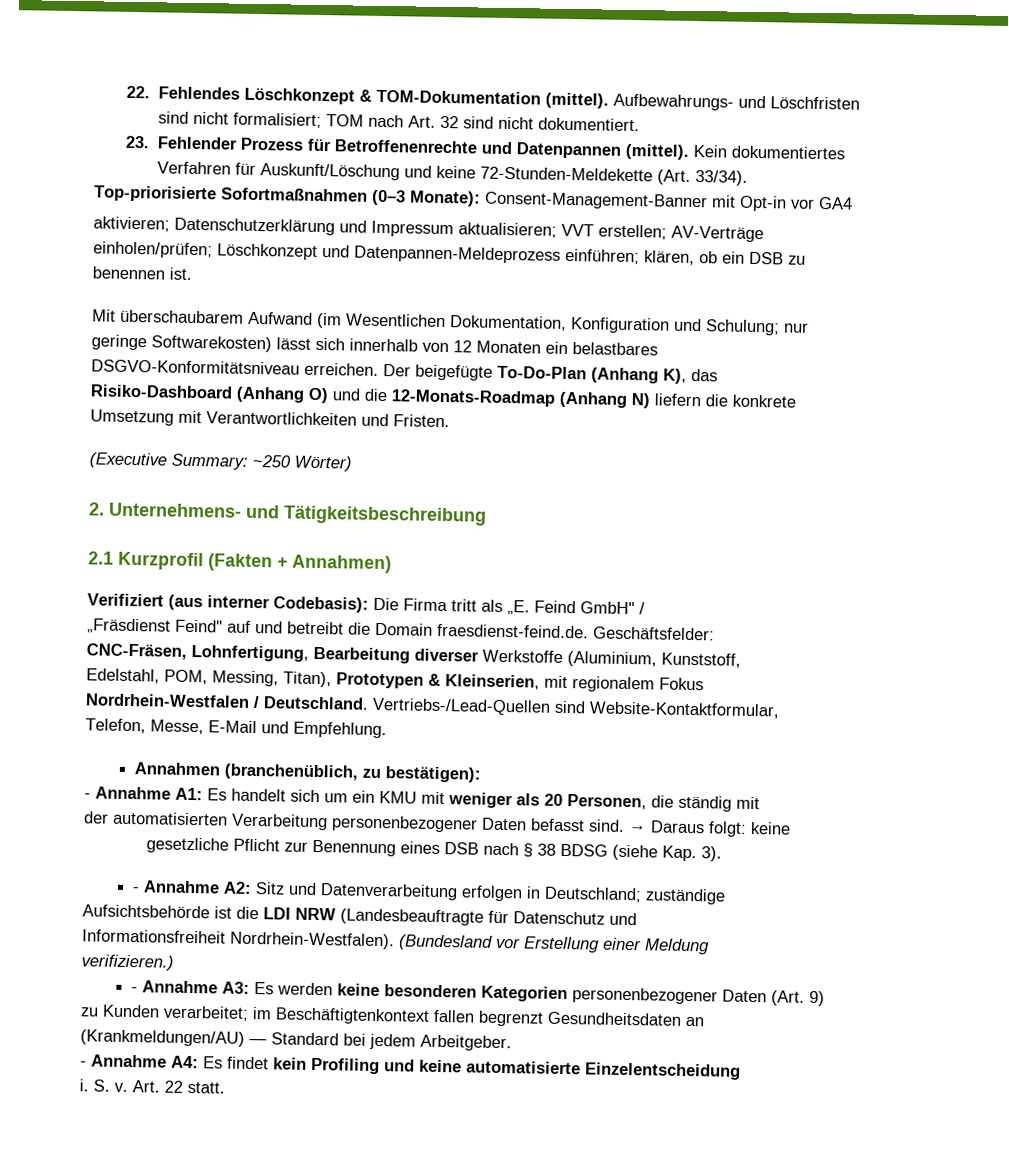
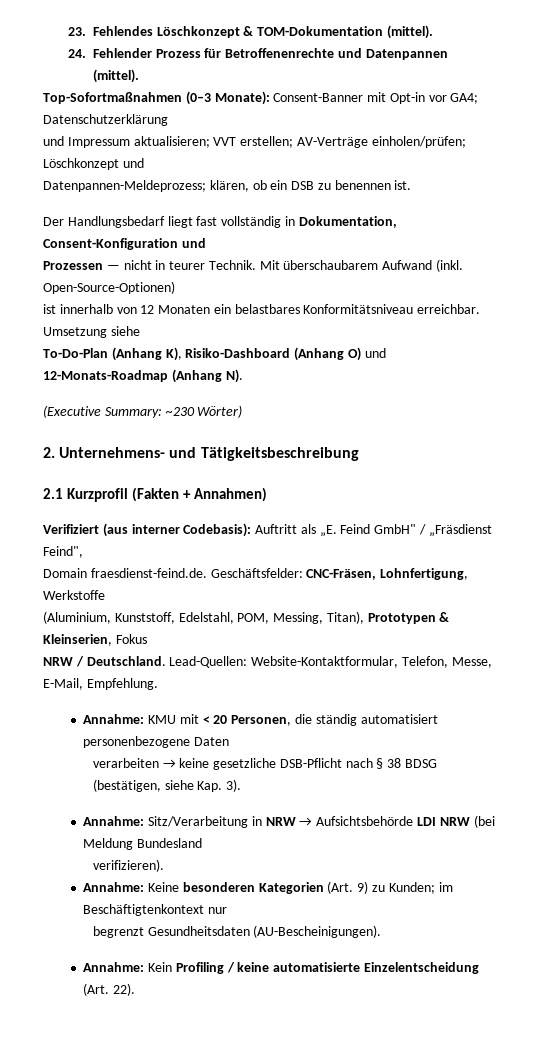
- 22. Fehlendes Löschkonzept & TOM-Dokumentation (mittel). Aufbewahrungs- und Löschfristen
- sind nicht formalisiert; TOM nach Art. 32 sind nicht dokumentiert.
- 23. Fehlender Prozess für Betroffenenrechte und Datenpannen (mittel). Kein dokumentiertes
- Verfahren für Auskunft/Löschung und keine 72-Stunden-Meldekette (Art. 33/34).
- Top-priorisierte Sofortmaßnahmen (0–3 Monate): Consent-Management-Banner mit Opt-in vor GA4
- aktivieren; Datenschutzerklärung und Impressum aktualisieren; VVT erstellen; AV-Verträge
- einholen/prüfen; Löschkonzept und Datenpannen-Meldeprozess einführen; klären, ob ein DSB zu
- benennen ist.
+ 23. Fehlendes Löschkonzept & TOM-Dokumentation (mittel).
+ 24. Fehlender Prozess für Betroffenenrechte und Datenpannen (mittel).
+ Top-Sofortmaßnahmen (0–3 Monate): Consent-Banner mit Opt-in vor GA4; Datenschutzerklärung
+ und Impressum aktualisieren; VVT erstellen; AV-Verträge einholen/prüfen; Löschkonzept und
+ Datenpannen-Meldeprozess; klären, ob ein DSB zu benennen ist.
- Mit überschaubarem Aufwand (im Wesentlichen Dokumentation, Konfiguration und Schulung; nur
- geringe Softwarekosten) lässt sich innerhalb von 12 Monaten ein belastbares
- DSGVO-Konformitätsniveau erreichen. Der beigefügte To-Do-Plan (Anhang K), das
- Risiko-Dashboard (Anhang O) und die 12-Monats-Roadmap (Anhang N) liefern die konkrete
- Umsetzung mit Verantwortlichkeiten und Fristen.
+ Der Handlungsbedarf liegt fast vollständig in Dokumentation, Consent-Konfiguration und
+ Prozessen — nicht in teurer Technik. Mit überschaubarem Aufwand (inkl. Open-Source-Optionen)
+ ist innerhalb von 12 Monaten ein belastbares Konformitätsniveau erreichbar. Umsetzung siehe
+ To-Do-Plan (Anhang K), Risiko-Dashboard (Anhang O) und 12-Monats-Roadmap (Anhang N).
- (Executive Summary: ~250 Wörter)
+ (Executive Summary: ~230 Wörter)
- Verifiziert (aus interner Codebasis): Die Firma tritt als „E.
+ Verifiziert (aus interner Codebasis): Auftritt als „E.
- Feind GmbH" /
- „Fräsdienst Feind" auf und betreibt die Domain fraesdienst-feind.de. Geschäftsfelder:
- CNC-Fräsen, Lohnfertigung, Bearbeitung diverser Werkstoffe (Aluminium, Kunststoff,
- Edelstahl, POM, Messing, Titan), Prototypen & Kleinserien, mit regionalem Fokus
+ Feind GmbH" / „Fräsdienst Feind",
+ Domain fraesdienst-feind.de. Geschäftsfelder: CNC-Fräsen, Lohnfertigung, Werkstoffe
+ (Aluminium, Kunststoff, Edelstahl, POM, Messing, Titan), Prototypen & Kleinserien, Fokus
- Nordrhein-Westfalen / Deutschland.
+ NRW / Deutschland.
- Vertriebs-/Lead-Quellen sind Website-Kontaktformular,
- Telefon, Messe, E-Mail und Empfehlung.
+ Lead-Quellen: Website-Kontaktformular, Telefon, Messe, E-Mail, Empfehlung.
- Annahmen (branchenüblich, zu bestätigen):
- - Annahme A1: Es handelt sich um ein KMU mit weniger als 20 Personen, die ständig mit
- der automatisierten Verarbeitung personenbezogener Daten befasst sind. → Daraus folgt: keine
- gesetzliche Pflicht zur Benennung eines DSB nach § 38 BDSG (siehe Kap. 3).
+ Annahme: KMU mit < 20 Personen, die ständig automatisiert personenbezogene Daten
+ verarbeiten → keine gesetzliche DSB-Pflicht nach § 38 BDSG (bestätigen, siehe Kap. 3).
- - Annahme A2: Sitz und Datenverarbeitung erfolgen in Deutschland; zuständige
- Aufsichtsbehörde ist die LDI NRW (Landesbeauftragte für Datenschutz und
- Informationsfreiheit Nordrhein-Westfalen). (Bundesland vor Erstellung einer Meldung
- verifizieren.)
- - Annahme A3: Es werden keine besonderen Kategorien personenbezogener Daten (Art. 9)
- zu Kunden verarbeitet; im Beschäftigtenkontext fallen begrenzt Gesundheitsdaten an
- (Krankmeldungen/AU) — Standard bei jedem Arbeitgeber.
- - Annahme A4: Es findet kein Profiling und keine automatisierte Einzelentscheidung
- i. S. v. Art. 22 statt.
+ Annahme: Sitz/Verarbeitung in NRW → Aufsichtsbehörde LDI NRW (bei Meldung Bundesland
+ verifizieren).
+ Annahme: Keine besonderen Kategorien (Art. 9) zu Kunden; im Beschäftigtenkontext nur
+ begrenzt Gesundheitsdaten (AU-Bescheinigungen).
+ Annahme: Kein Profiling / keine automatisierte Einzelentscheidung (Art. 22).

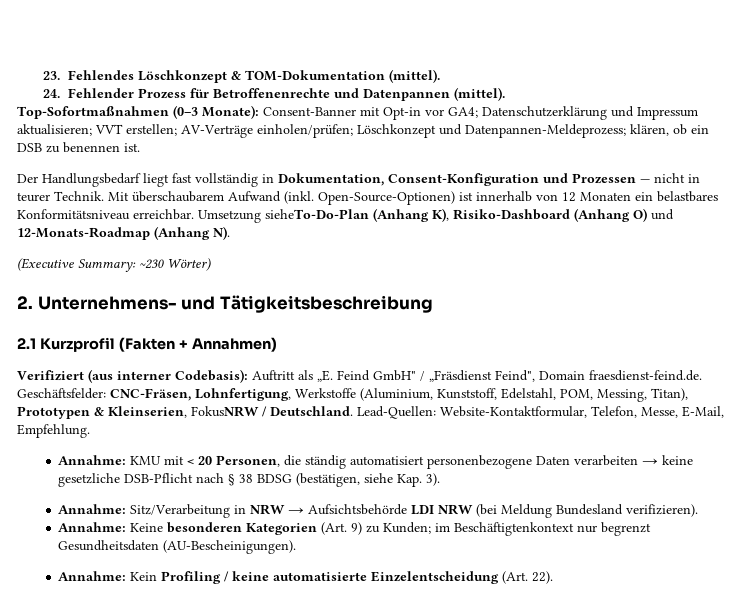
- Top-Sofortmaßnahmen (0–3 Monate): Consent-Banner mit Opt-in vor GA4; Datenschutzerklärung
- und Impressum aktualisieren; VVT erstellen; AV-Verträge einholen/prüfen; Löschkonzept und
- Datenpannen-Meldeprozess; klären, ob ein DSB zu benennen ist.
+ Top-Sofortmaßnahmen (0–3 Monate): Consent-Banner mit Opt-in vor GA4; Datenschutzerklärung und Impressum aktualisieren; VVT erstellen; AV-Verträge einholen/prüfen; Löschkonzept und Datenpannen-Meldeprozess; klären, ob ein DSB zu benennen ist.
- Der Handlungsbedarf liegt fast vollständig in Dokumentation, Consent-Konfiguration und
- Prozessen — nicht in teurer Technik.
+ Der Handlungsbedarf liegt fast vollständig in Dokumentation, Consent-Konfiguration und Prozessen — nicht in teurer Technik.
- Open-Source-Optionen)
- ist innerhalb von 12 Monaten ein belastbares Konformitätsniveau erreichbar.
+ Open-Source-Optionen) ist innerhalb von 12 Monaten ein belastbares Konformitätsniveau erreichbar.
- Umsetzung siehe
- To-Do-Plan (Anhang K), Risiko-Dashboard (Anhang O) und 12-Monats-Roadmap (Anhang N).
+ Umsetzung sieheTo-Do-Plan (Anhang K), Risiko-Dashboard (Anhang O) und 12-Monats-Roadmap (Anhang N).
- Feind GmbH" / „Fräsdienst Feind",
- Domain fraesdienst-feind.de. Geschäftsfelder: CNC-Fräsen, Lohnfertigung, Werkstoffe
- (Aluminium, Kunststoff, Edelstahl, POM, Messing, Titan), Prototypen & Kleinserien, Fokus
- NRW / Deutschland.
+ Feind GmbH" / „Fräsdienst Feind", Domain fraesdienst-feind.de. Geschäftsfelder: CNC-Fräsen, Lohnfertigung, Werkstoffe (Aluminium, Kunststoff, Edelstahl, POM, Messing, Titan), Prototypen & Kleinserien, FokusNRW / Deutschland.
- Annahme: KMU mit < 20 Personen, die ständig automatisiert personenbezogene Daten
- verarbeiten → keine gesetzliche DSB-Pflicht nach § 38 BDSG (bestätigen, siehe Kap. 3).
+ Annahme: KMU mit < 20 Personen, die ständig automatisiert personenbezogene Daten verarbeiten → keine gesetzliche DSB-Pflicht nach § 38 BDSG (bestätigen, siehe Kap. 3).
- Annahme: Sitz/Verarbeitung in NRW → Aufsichtsbehörde LDI NRW (bei Meldung Bundesland
- verifizieren).
+ Annahme: Sitz/Verarbeitung in NRW → Aufsichtsbehörde LDI NRW (bei Meldung Bundesland verifizieren).
- Annahme: Keine besonderen Kategorien (Art. 9) zu Kunden; im Beschäftigtenkontext nur
- begrenzt Gesundheitsdaten (AU-Bescheinigungen).
+ Annahme: Keine besonderen Kategorien (Art. 9) zu Kunden; im Beschäftigtenkontext nur begrenzt Gesundheitsdaten (AU-Bescheinigungen).

